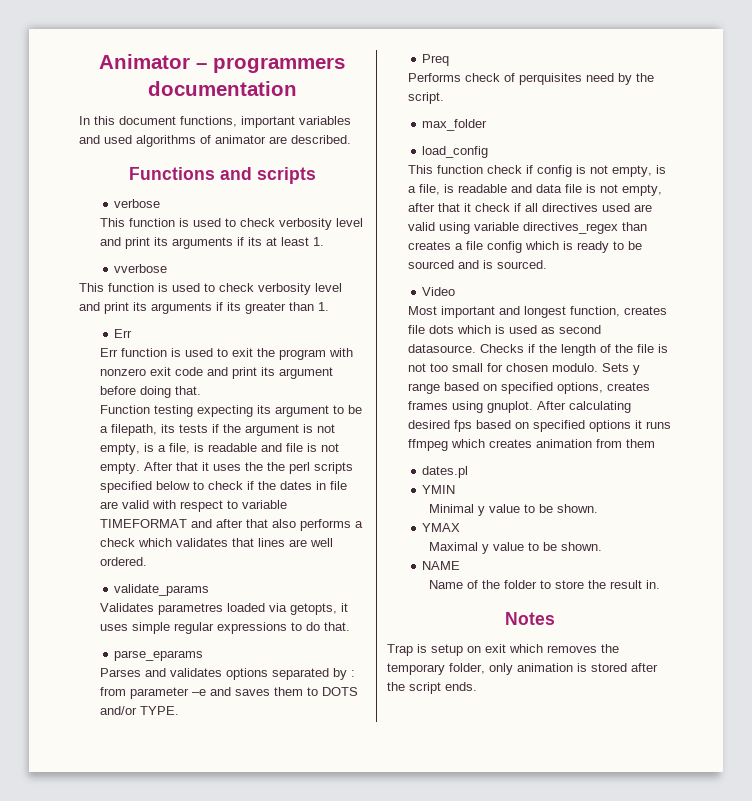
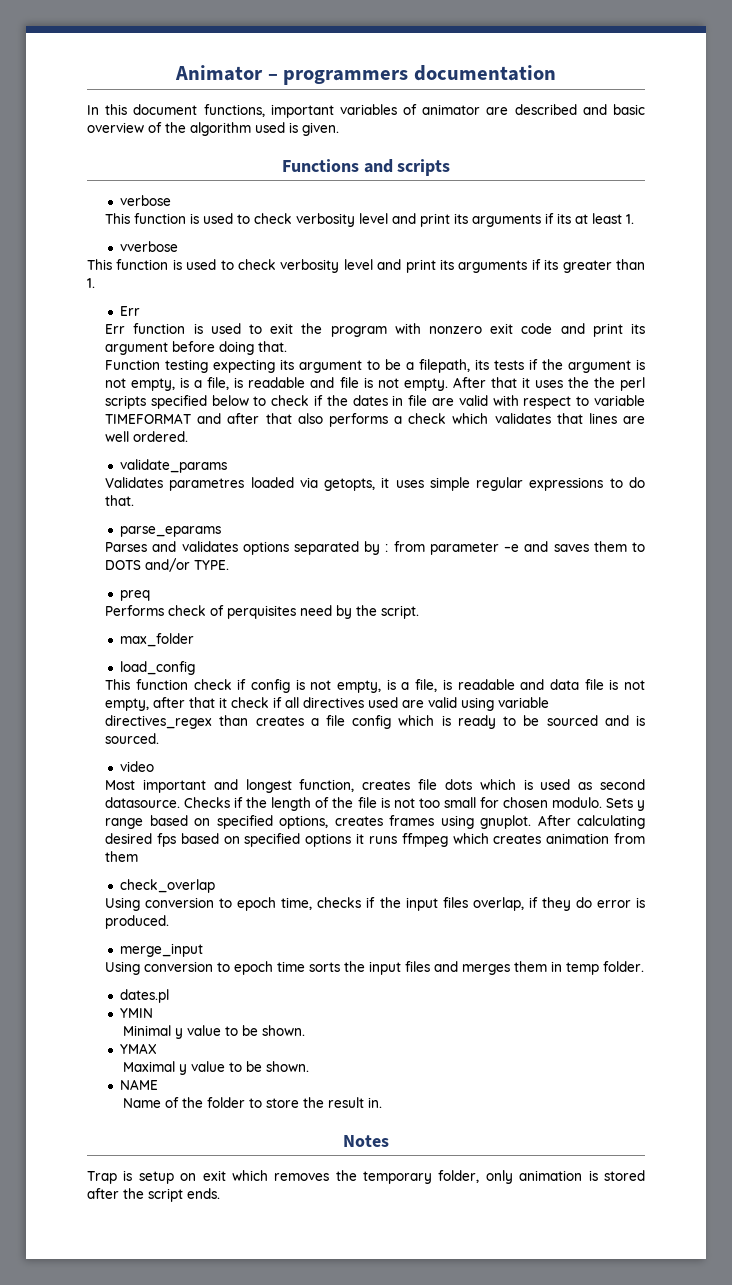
- In this document functions, important variables and used algorithms of animator are described.
+ In this document functions, important variables of animator are described and basic overview of the algorithm used is given.
- Preq
+ preq
- Video
+ video
+ check_overlap
+ Using conversion to epoch time, checks if the input files overlap, if they do error is produced.
+ merge_input
+ Using conversion to epoch time sorts the input files and merges them in temp folder.

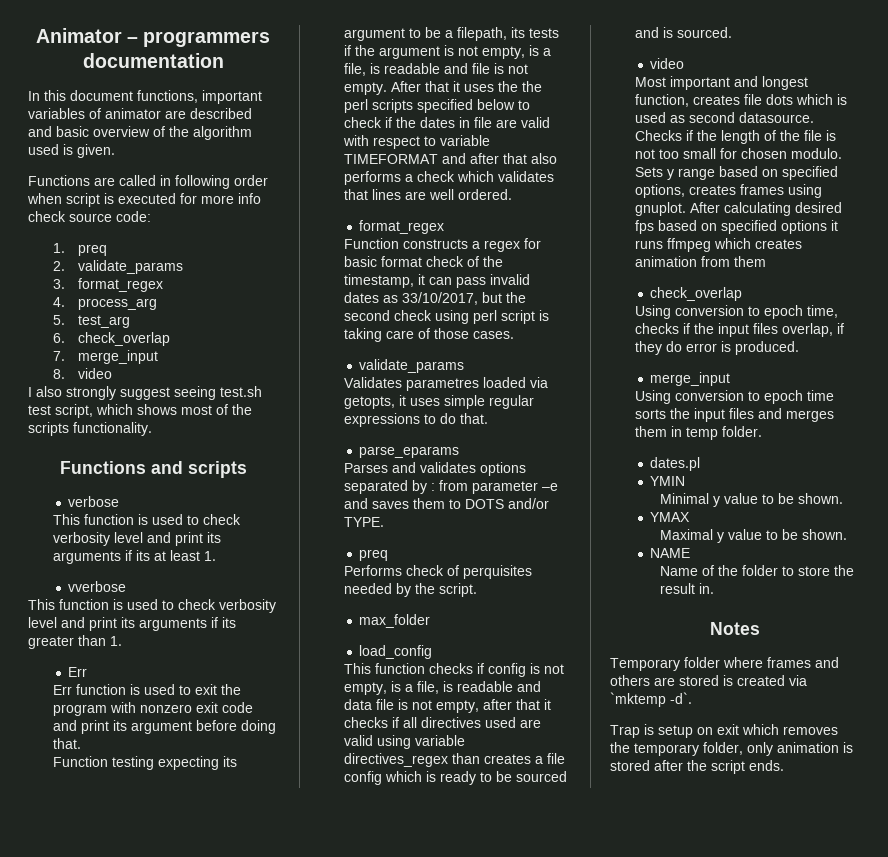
+ Functions are called in following order when script is executed for more info check source code:
+ 1. preq
+ 2. validate_params
+ 3. format_regex
+ 4. process_arg
+ 5. test_arg
+ 6. check_overlap
+ 7. merge_input
+ 8. video
+ I also strongly suggest seeing test.sh test script, which shows most of the scripts functionality.
  After that it uses the the perl scripts specified below to check if the dates in file are valid with respect to variable TIMEFORMAT and after that also performs a check which validates that lines are well ordered.
+ format_regex
+ Function constructs a regex for basic format check of the timestamp, it can pass invalid dates as 33/10/2017, but the second check using perl script is taking care of those cases.
- Performs check of perquisites need by the script.
+ Performs check of perquisites needed by the script.
- This function check if config is not empty, is a file, is readable and data file is not empty, after that it check if all directives used are valid using variable directives_regex than creates a file config which is ready to be sourced and is sourced.
+ This function checks if config is not empty, is a file, is readable and data file is not empty, after that it checks if all directives used are valid using variable directives_regex than creates a file config which is ready to be sourced and is sourced.
+ Temporary folder where frames and others are stored is created via `mktemp -d`.

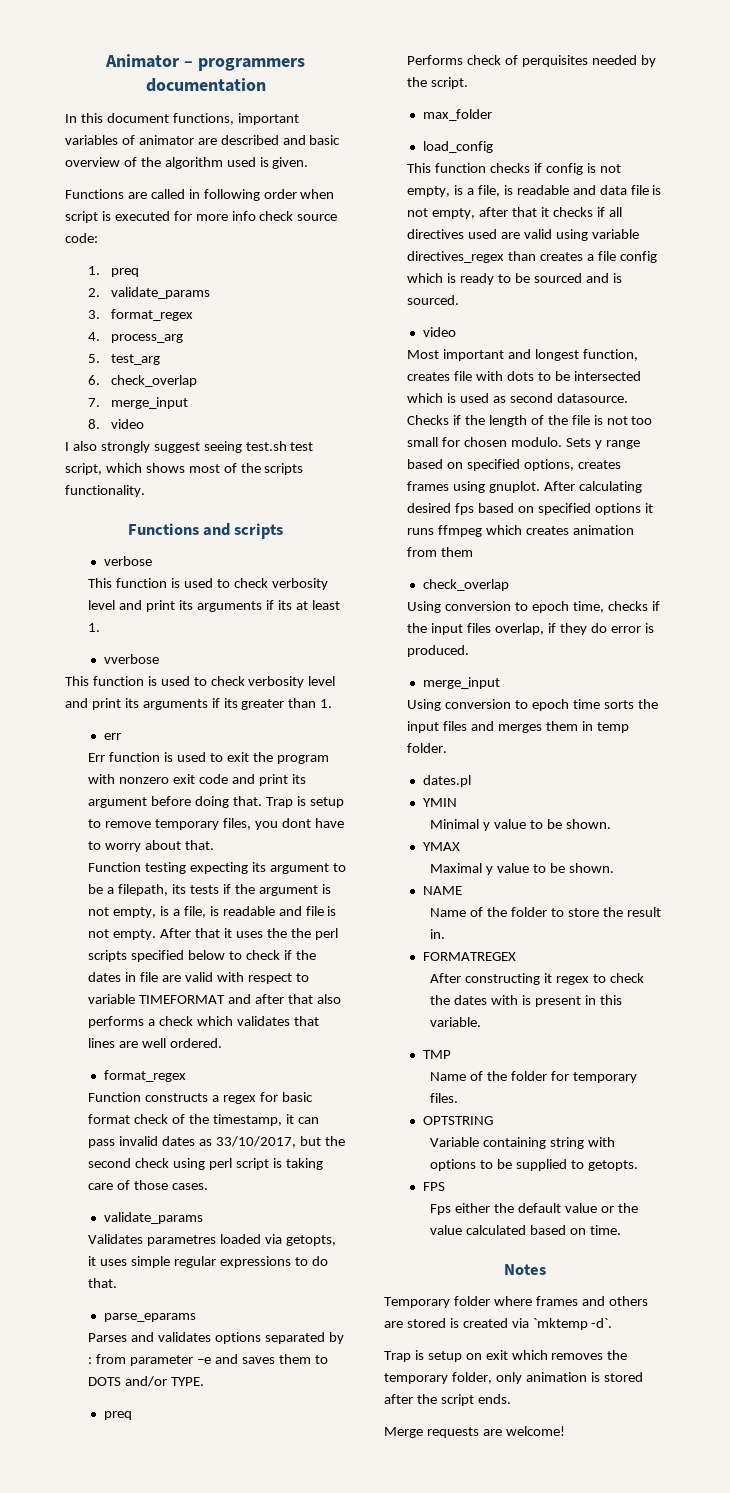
  This function is used to check verbosity level and print its arguments if its greater than 1.
- Err
+ err
+ Trap is setup to remove temporary files, you dont have to worry about that.
- Most important and longest function, creates file dots which is used as second datasource.
+ Most important and longest function, creates file with dots to be intersected which is used as second datasource.
+ FORMATREGEX
+ After constructing it regex to check the dates with is present in this variable.
+ TMP
+ Name of the folder for temporary files.
+ OPTSTRING
+ Variable containing string with options to be supplied to getopts.
+ FPS
+ Fps either the default value or the value calculated based on time.
+ Merge requests are welcome!

